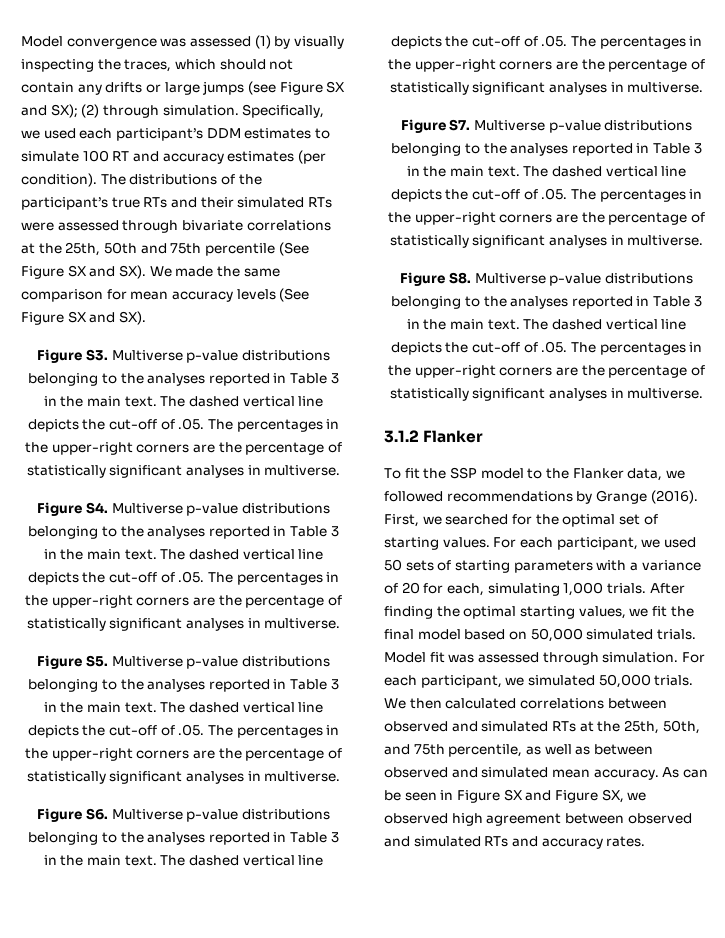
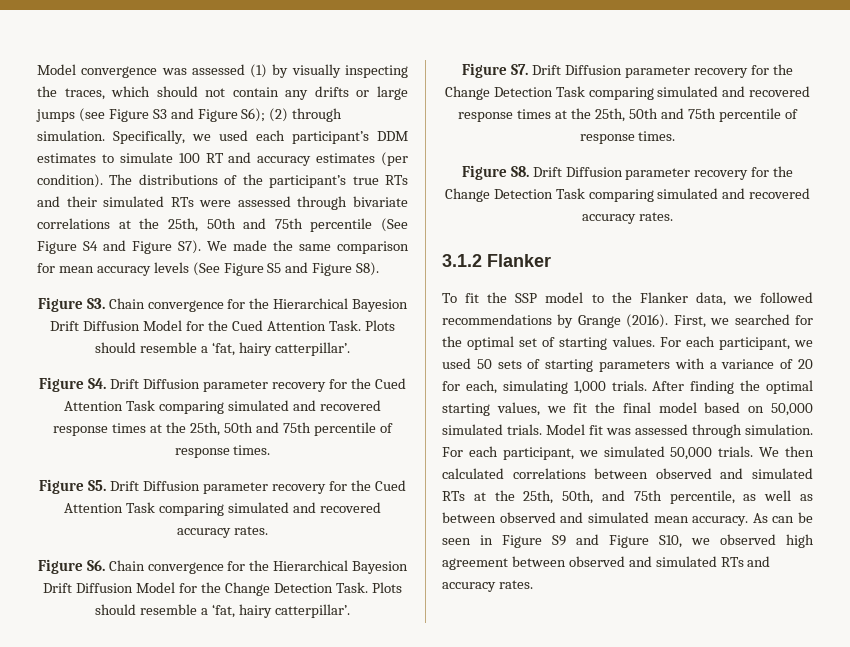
- Model convergence was assessed (1) by visually inspecting the traces, which should not contain any drifts or large jumps (see Figure SX and SX); (2) through simulation.
+ Model convergence was assessed (1) by visually inspecting the traces, which should not contain any drifts or large jumps (see Figure S3 and Figure S6); (2) through simulation.
- The distributions of the participant’s true RTs and their simulated RTs were assessed through bivariate correlations at the 25th, 50th and 75th percentile (See Figure SX and SX). We made the same comparison for mean accuracy levels (See Figure SX and SX).
- Figure S3. Multiverse p-value distributions belonging to the analyses reported in Table 3 in the main text. The dashed vertical line depicts the cut-off of .05. The percentages in the upper-right corners are the percentage of statistically significant analyses in multiverse.
- Figure S4. Multiverse p-value distributions belonging to the analyses reported in Table 3 in the main text. The dashed vertical line depicts the cut-off of .05. The percentages in the upper-right corners are the percentage of statistically significant analyses in multiverse.
- Figure S5. Multiverse p-value distributions belonging to the analyses reported in Table 3 in the main text. The dashed vertical line depicts the cut-off of .05. The percentages in the upper-right corners are the percentage of statistically significant analyses in multiverse.
- Figure S6. Multiverse p-value distributions belonging to the analyses reported in Table 3 in the main text. The dashed vertical line depicts the cut-off of .05. The percentages in the upper-right corners are the percentage of statistically significant analyses in multiverse.
- Figure S7. Multiverse p-value distributions belonging to the analyses reported in Table 3 in the main text. The dashed vertical line depicts the cut-off of .05. The percentages in the upper-right corners are the percentage of statistically significant analyses in multiverse.
- Figure S8. Multiverse p-value distributions belonging to the analyses reported in Table 3 in the main text. The dashed vertical line depicts the cut-off of .05. The percentages in the upper-right corners are the percentage of statistically significant analyses in multiverse.
+ The distributions of the participant’s true RTs and their simulated RTs were assessed through bivariate correlations at the 25th, 50th and 75th percentile (See Figure S4 and Figure S7). We made the same comparison for mean accuracy levels (See Figure S5 and Figure S8).
+ Figure S3. Chain convergence for the Hierarchical Bayesion Drift Diffusion Model for the Cued Attention Task. Plots should resemble a ‘fat, hairy catterpillar’.
+ Figure S4. Drift Diffusion parameter recovery for the Cued Attention Task comparing simulated and recovered response times at the 25th, 50th and 75th percentile of response times.
+ Figure S5. Drift Diffusion parameter recovery for the Cued Attention Task comparing simulated and recovered accuracy rates.
+ Figure S6. Chain convergence for the Hierarchical Bayesion Drift Diffusion Model for the Change Detection Task. Plots should resemble a ‘fat, hairy catterpillar’.
+ Figure S7. Drift Diffusion parameter recovery for the Change Detection Task comparing simulated and recovered response times at the 25th, 50th and 75th percentile of response times.
+ Figure S8. Drift Diffusion parameter recovery for the Change Detection Task comparing simulated and recovered accuracy rates.
- As can be seen in Figure SX and Figure SX, we observed high agreement between observed and simulated RTs and accuracy rates.
+ As can be seen in Figure S9 and Figure S10, we observed high agreement between observed and simulated RTs and accuracy rates.

